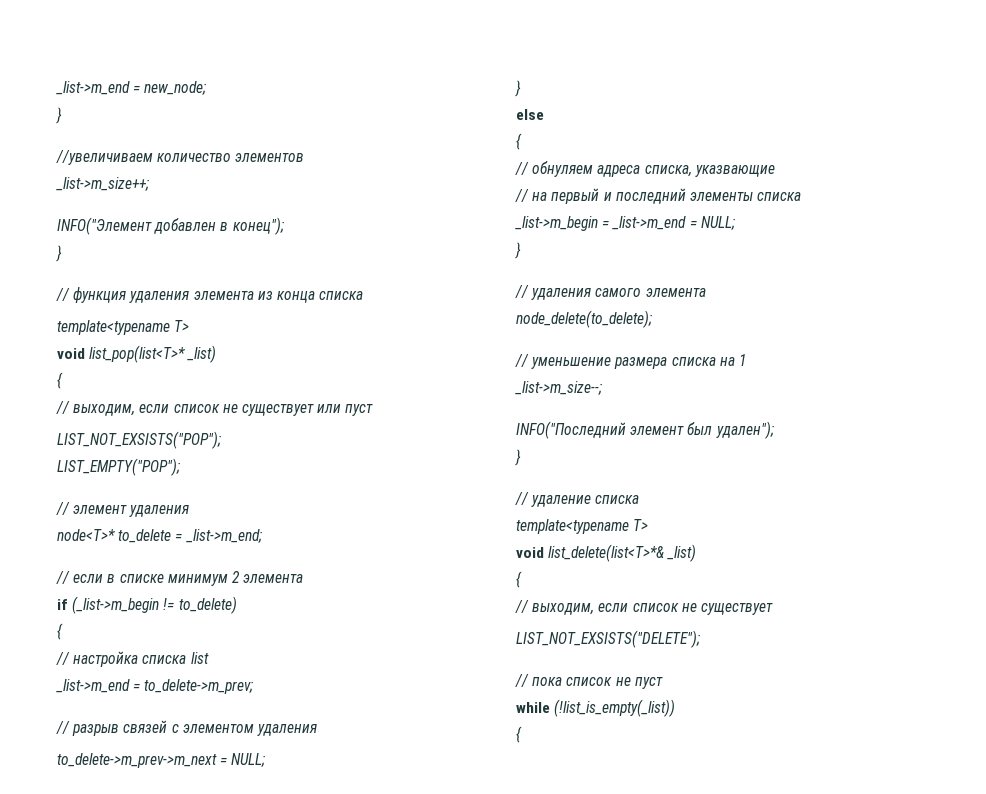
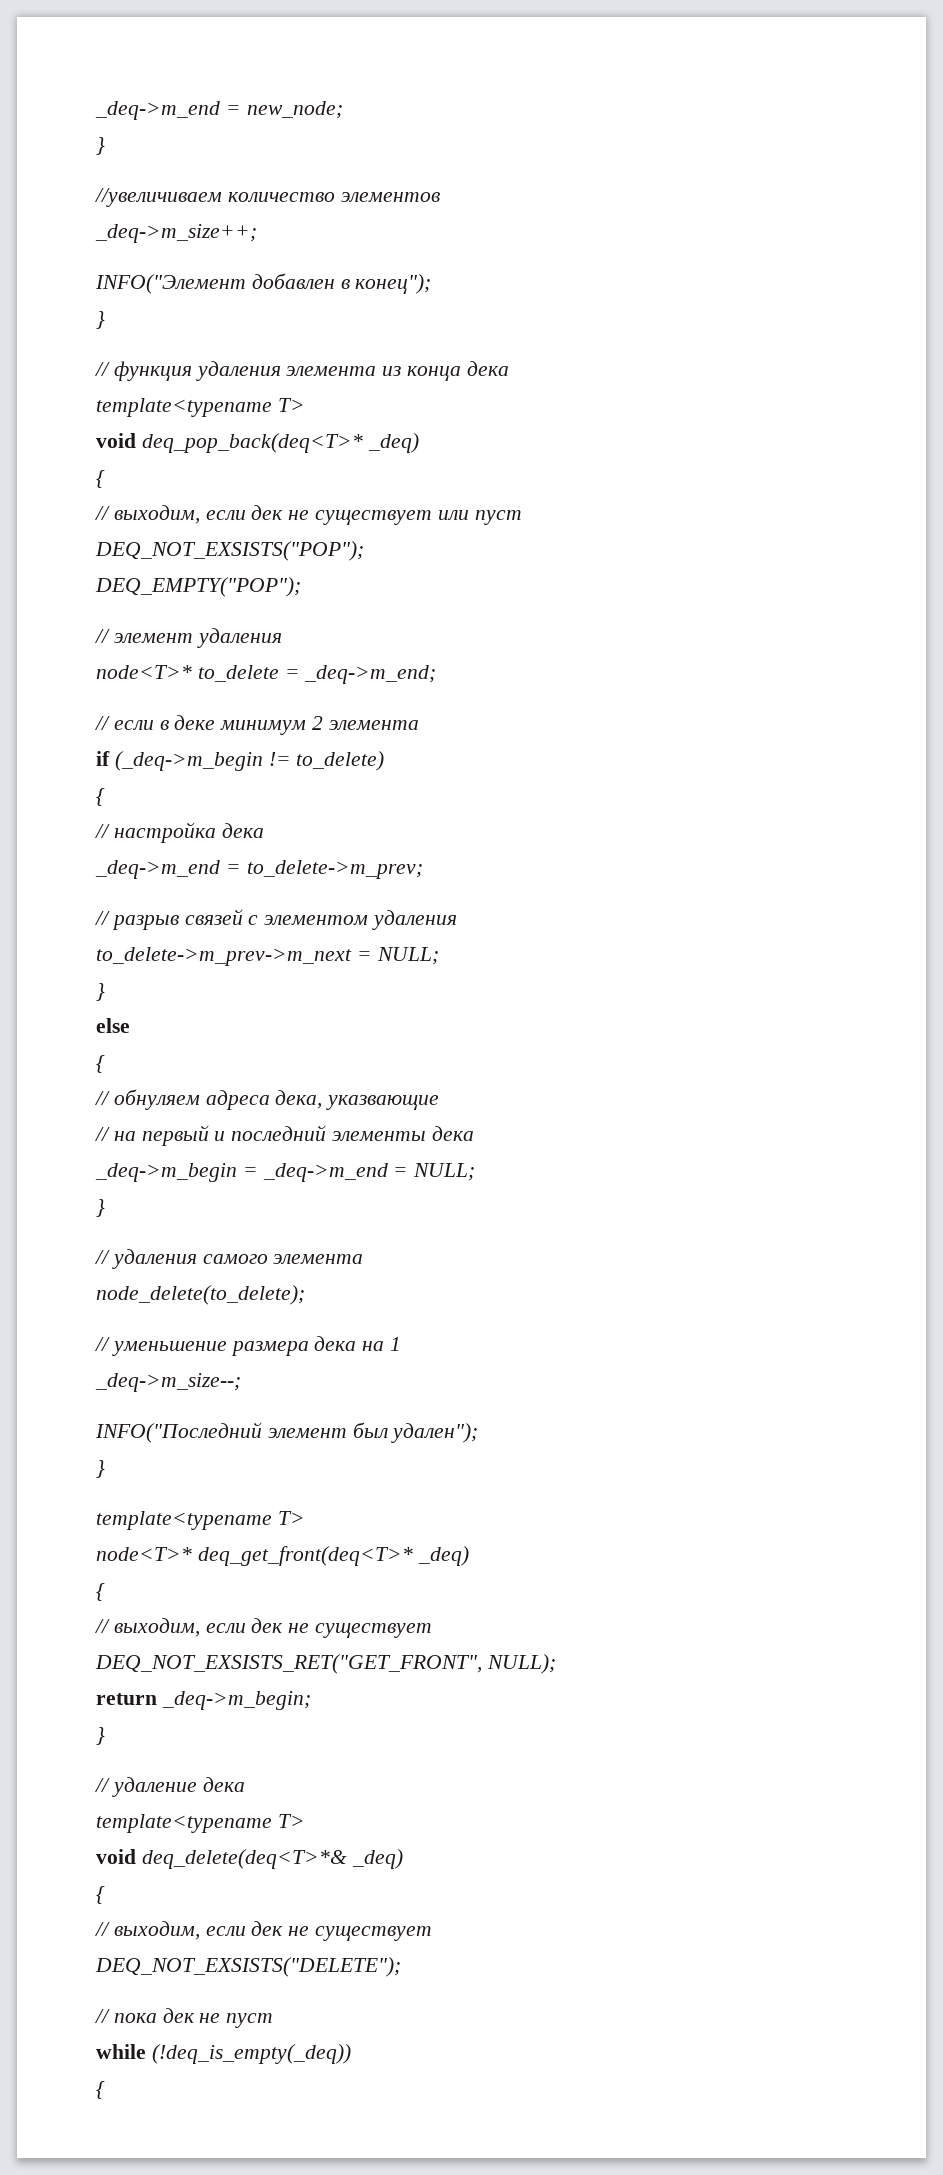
- _list->m_end = new_node;
+ _deq->m_end = new_node;
- _list->m_size++;
+ _deq->m_size++;
- // функция удаления элемента из конца списка
+ // функция удаления элемента из конца дека
  template<typename T>
- void list_pop(list<T>* _list)
+ void deq_pop_back(deq<T>* _deq)
  {
- // выходим, если список не существует или пуст
+ // выходим, если дек не существует или пуст
- LIST_NOT_EXSISTS("POP");
- LIST_EMPTY("POP");
+ DEQ_NOT_EXSISTS("POP");
+ DEQ_EMPTY("POP");
- node<T>* to_delete = _list->m_end;
+ node<T>* to_delete = _deq->m_end;
- // если в списке минимум 2 элемента
+ // если в деке минимум 2 элемента
- if (_list->m_begin != to_delete)
+ if (_deq->m_begin != to_delete)
- // настройка списка list
- _list->m_end = to_delete->m_prev;
+ // настройка дека
+ _deq->m_end = to_delete->m_prev;
- // обнуляем адреса списка, указвающие
+ // обнуляем адреса дека, указвающие
- // на первый и последний элементы списка
- _list->m_begin = _list->m_end = NULL;
+ // на первый и последний элементы дека
+ _deq->m_begin = _deq->m_end = NULL;
- // уменьшение размера списка на 1
+ // уменьшение размера дека на 1
- _list->m_size--;
+ _deq->m_size--;
  INFO("Последний элемент был удален");
  }
- // удаление списка
  template<typename T>
- void list_delete(list<T>*& _list)
+ node<T>* deq_get_front(deq<T>* _deq)
  {
- // выходим, если список не существует
- LIST_NOT_EXSISTS("DELETE");
+ // выходим, если дек не существует
+ DEQ_NOT_EXSISTS_RET("GET_FRONT", NULL);
+ return _deq->m_begin;
+ }
+ // удаление дека
+ template<typename T>
+ void deq_delete(deq<T>*& _deq)
+ {
+ // выходим, если дек не существует
+ DEQ_NOT_EXSISTS("DELETE");
- // пока список не пуст
+ // пока дек не пуст
- while (!list_is_empty(_list))
+ while (!deq_is_empty(_deq))

